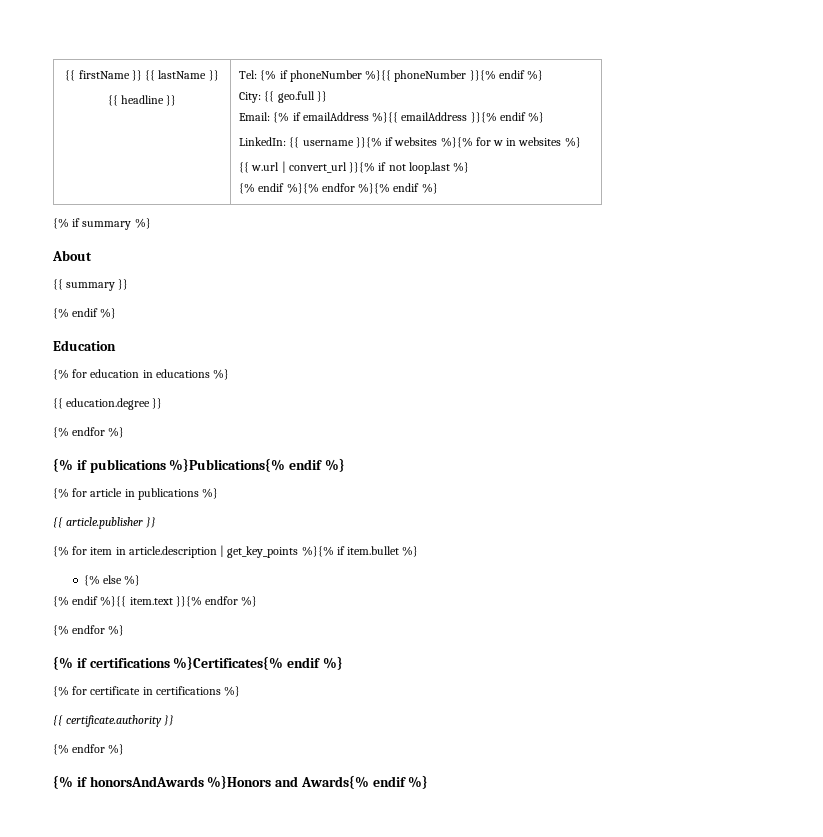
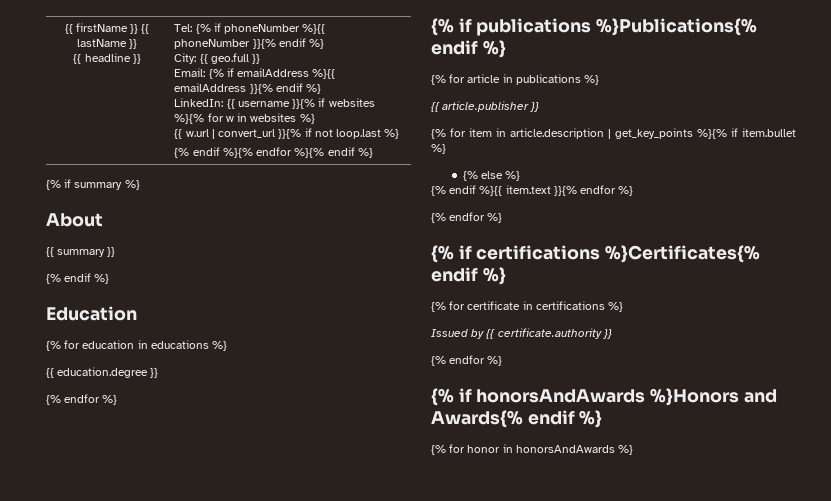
- {{ certificate.authority }}
+ Issued by {{ certificate.authority }}
+ {% for honor in honorsAndAwards %}

